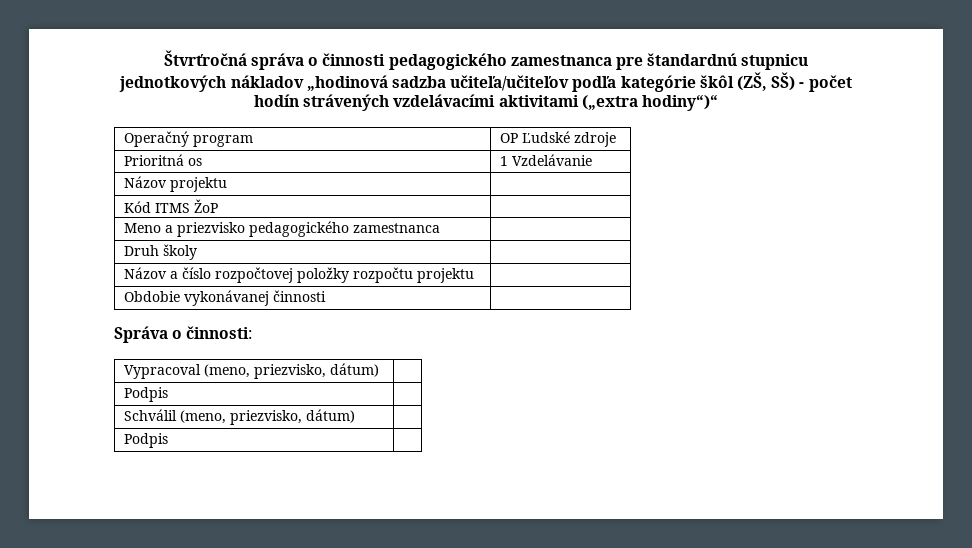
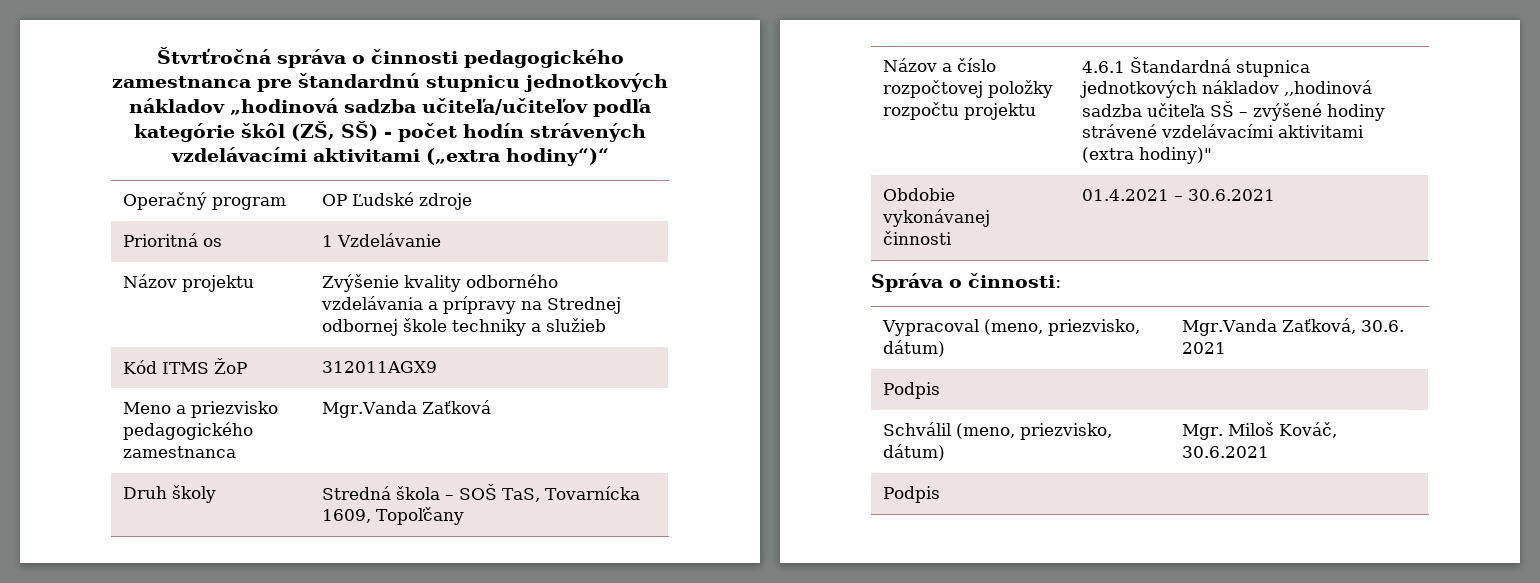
- Názov projektu |
+ Názov projektu | Zvýšenie kvality odborného vzdelávania a prípravy na Strednej odbornej škole techniky a služieb
- Kód ITMS ŽoP |
+ Kód ITMS ŽoP | 312011AGX9
- Meno a priezvisko pedagogického zamestnanca |
+ Meno a priezvisko pedagogického zamestnanca | Mgr.Vanda Zaťková
- Druh školy |
+ Druh školy | Stredná škola – SOŠ TaS, Tovarnícka 1609, Topoľčany
- Názov a číslo rozpočtovej položky rozpočtu projektu |
+ Názov a číslo rozpočtovej položky rozpočtu projektu | 4.6.1 Štandardná stupnica jednotkových nákladov ,,hodinová sadzba učiteľa SŠ – zvýšené hodiny strávené vzdelávacími aktivitami (extra hodiny)"
- Obdobie vykonávanej činnosti |
+ Obdobie vykonávanej činnosti | 01.4.2021 – 30.6.2021
- Vypracoval (meno, priezvisko, dátum) |
+ Vypracoval (meno, priezvisko, dátum) | Mgr.Vanda Zaťková, 30.6. 2021
- Schválil (meno, priezvisko, dátum) |
+ Schválil (meno, priezvisko, dátum) | Mgr. Miloš Kováč, 30.6.2021

